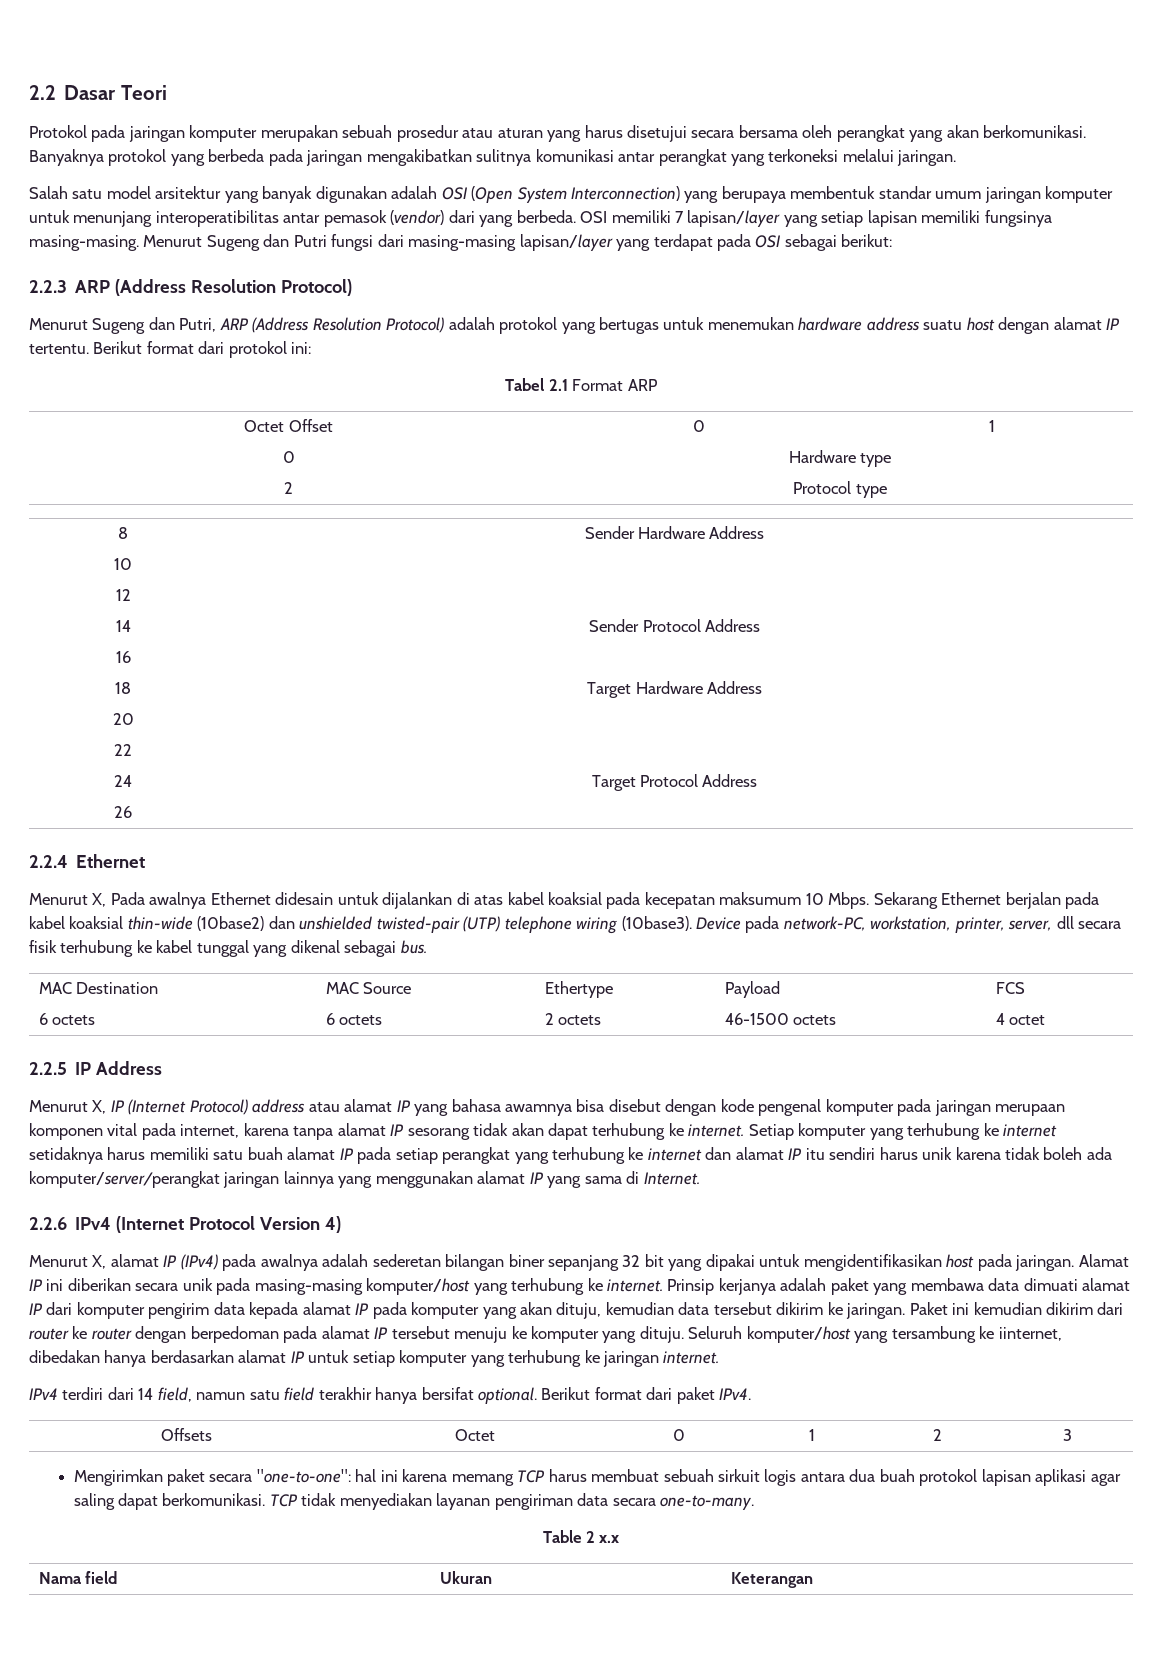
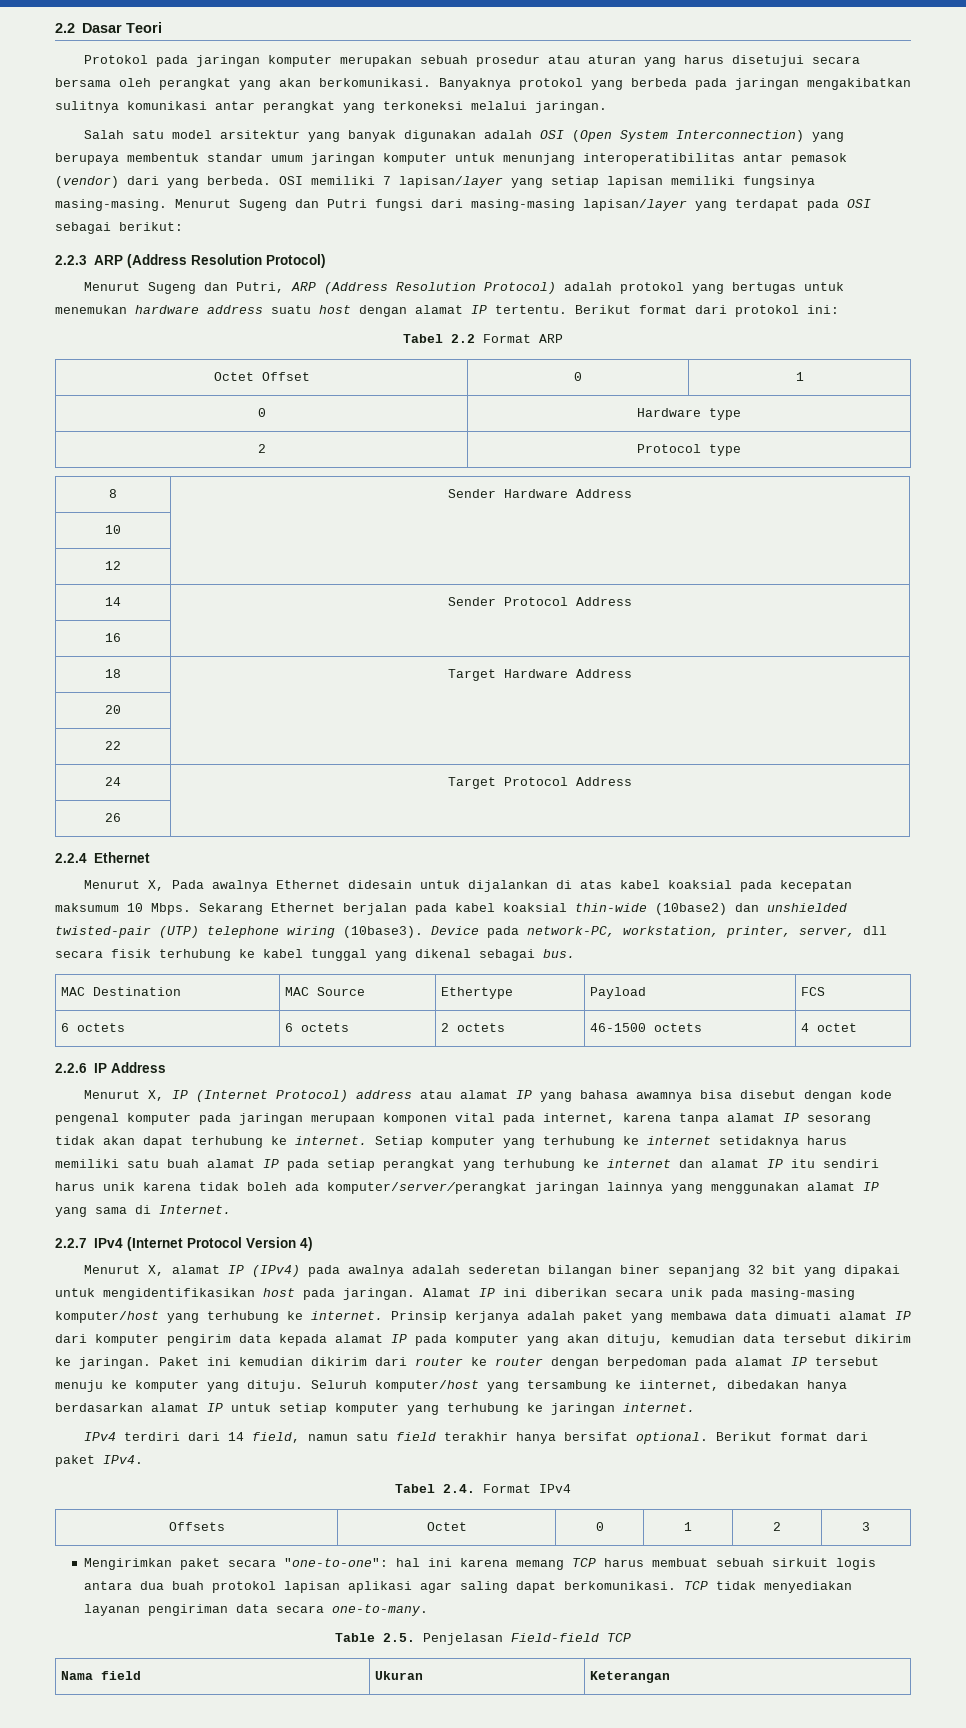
- Tabel 2.1 Format ARP
+ Tabel 2.2 Format ARP
- 2.2.5 IP Address
+ 2.2.6 IP Address
- 2.2.6 IPv4 (Internet Protocol Version 4)
+ 2.2.7 IPv4 (Internet Protocol Version 4)
+ Tabel 2.4. Format IPv4
- Table 2 x.x
+ Table 2.5. Penjelasan Field-field TCP

